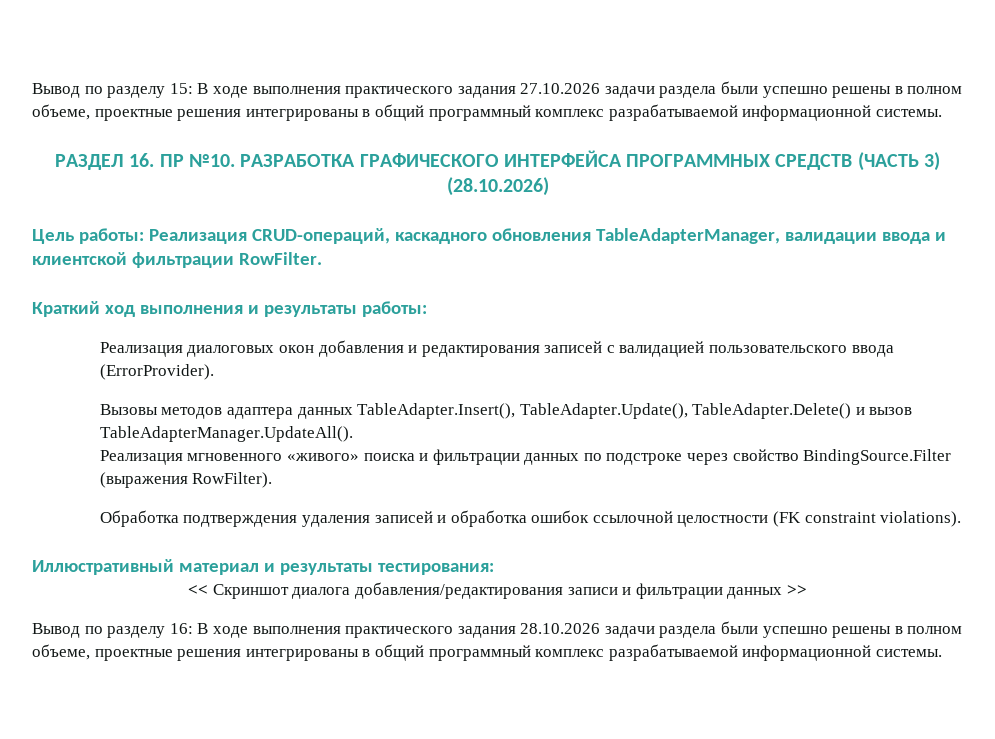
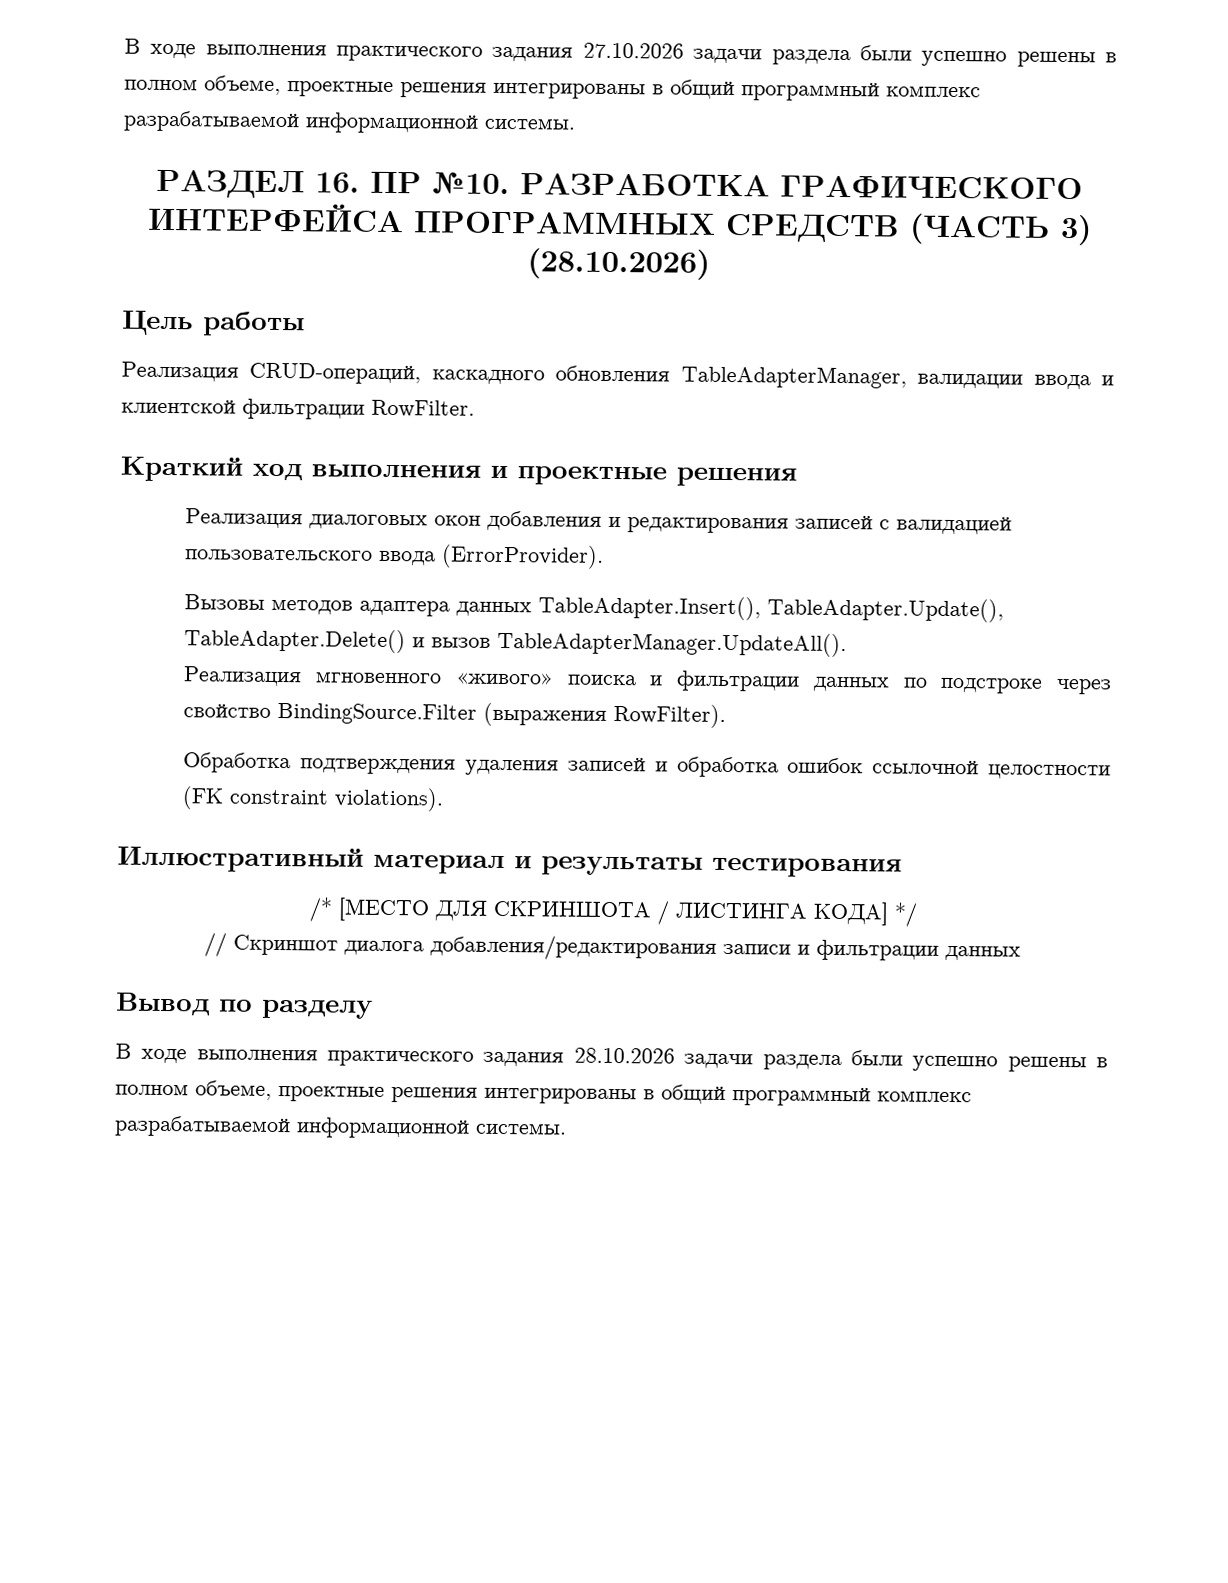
- Вывод по разделу 15: В ходе выполнения практического задания 27.10.2026 задачи раздела были успешно решены в полном объеме, проектные решения интегрированы в общий программный комплекс разрабатываемой информационной системы.
+ В ходе выполнения практического задания 27.10.2026 задачи раздела были успешно решены в полном объеме, проектные решения интегрированы в общий программный комплекс разрабатываемой информационной системы.
- Цель работы: Реализация CRUD-операций, каскадного обновления TableAdapterManager, валидации ввода и клиентской фильтрации RowFilter.
+ Цель работы
+ Реализация CRUD-операций, каскадного обновления TableAdapterManager, валидации ввода и клиентской фильтрации RowFilter.
- Краткий ход выполнения и результаты работы:
+ Краткий ход выполнения и проектные решения
- Иллюстративный материал и результаты тестирования:
- << Скриншот диалога добавления/редактирования записи и фильтрации данных >>
- Вывод по разделу 16: В ходе выполнения практического задания 28.10.2026 задачи раздела были успешно решены в полном объеме, проектные решения интегрированы в общий программный комплекс разрабатываемой информационной системы.
+ Иллюстративный материал и результаты тестирования
+ /* [МЕСТО ДЛЯ СКРИНШОТА / ЛИСТИНГА КОДА] */
+ // Скриншот диалога добавления/редактирования записи и фильтрации данных
+ Вывод по разделу
+ В ходе выполнения практического задания 28.10.2026 задачи раздела были успешно решены в полном объеме, проектные решения интегрированы в общий программный комплекс разрабатываемой информационной системы.

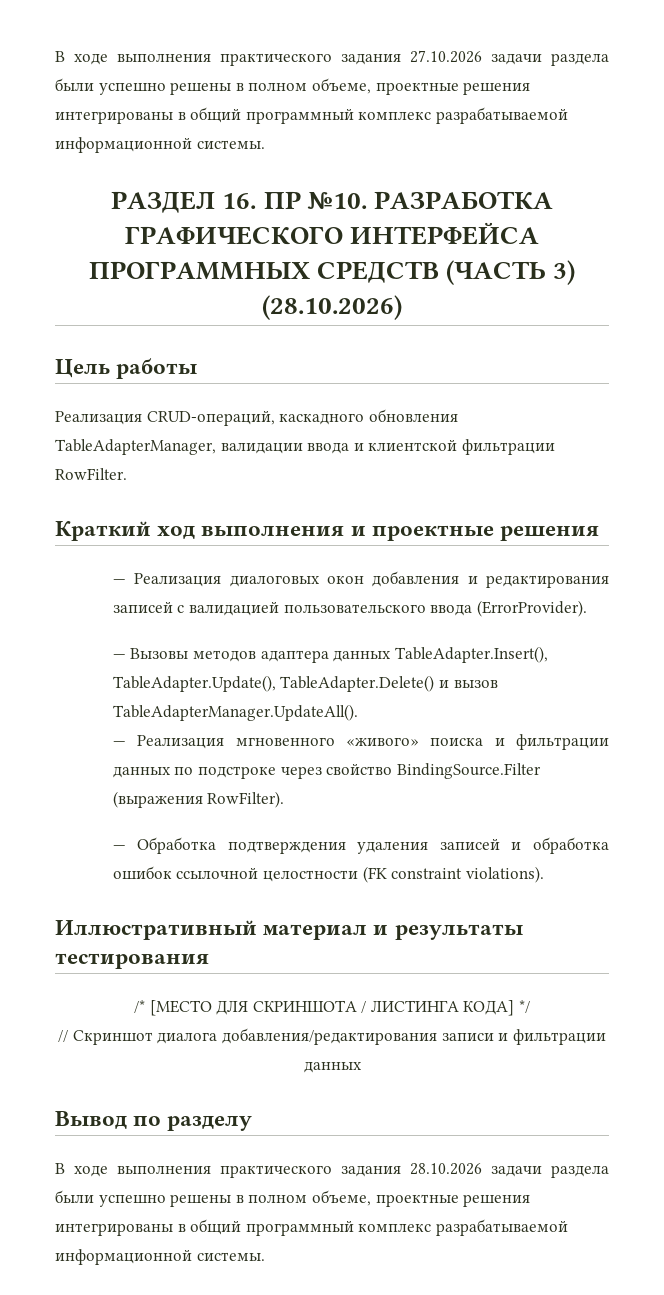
- Реализация диалоговых окон добавления и редактирования записей с валидацией пользовательского ввода (ErrorProvider).
+ — Реализация диалоговых окон добавления и редактирования записей с валидацией пользовательского ввода (ErrorProvider).
- Вызовы методов адаптера данных TableAdapter.Insert(), TableAdapter.Update(), TableAdapter.Delete() и вызов TableAdapterManager.UpdateAll().
+ — Вызовы методов адаптера данных TableAdapter.Insert(), TableAdapter.Update(), TableAdapter.Delete() и вызов TableAdapterManager.UpdateAll().
- Реализация мгновенного «живого» поиска и фильтрации данных по подстроке через свойство BindingSource.Filter (выражения RowFilter).
+ — Реализация мгновенного «живого» поиска и фильтрации данных по подстроке через свойство BindingSource.Filter (выражения RowFilter).
- Обработка подтверждения удаления записей и обработка ошибок ссылочной целостности (FK constraint violations).
+ — Обработка подтверждения удаления записей и обработка ошибок ссылочной целостности (FK constraint violations).

